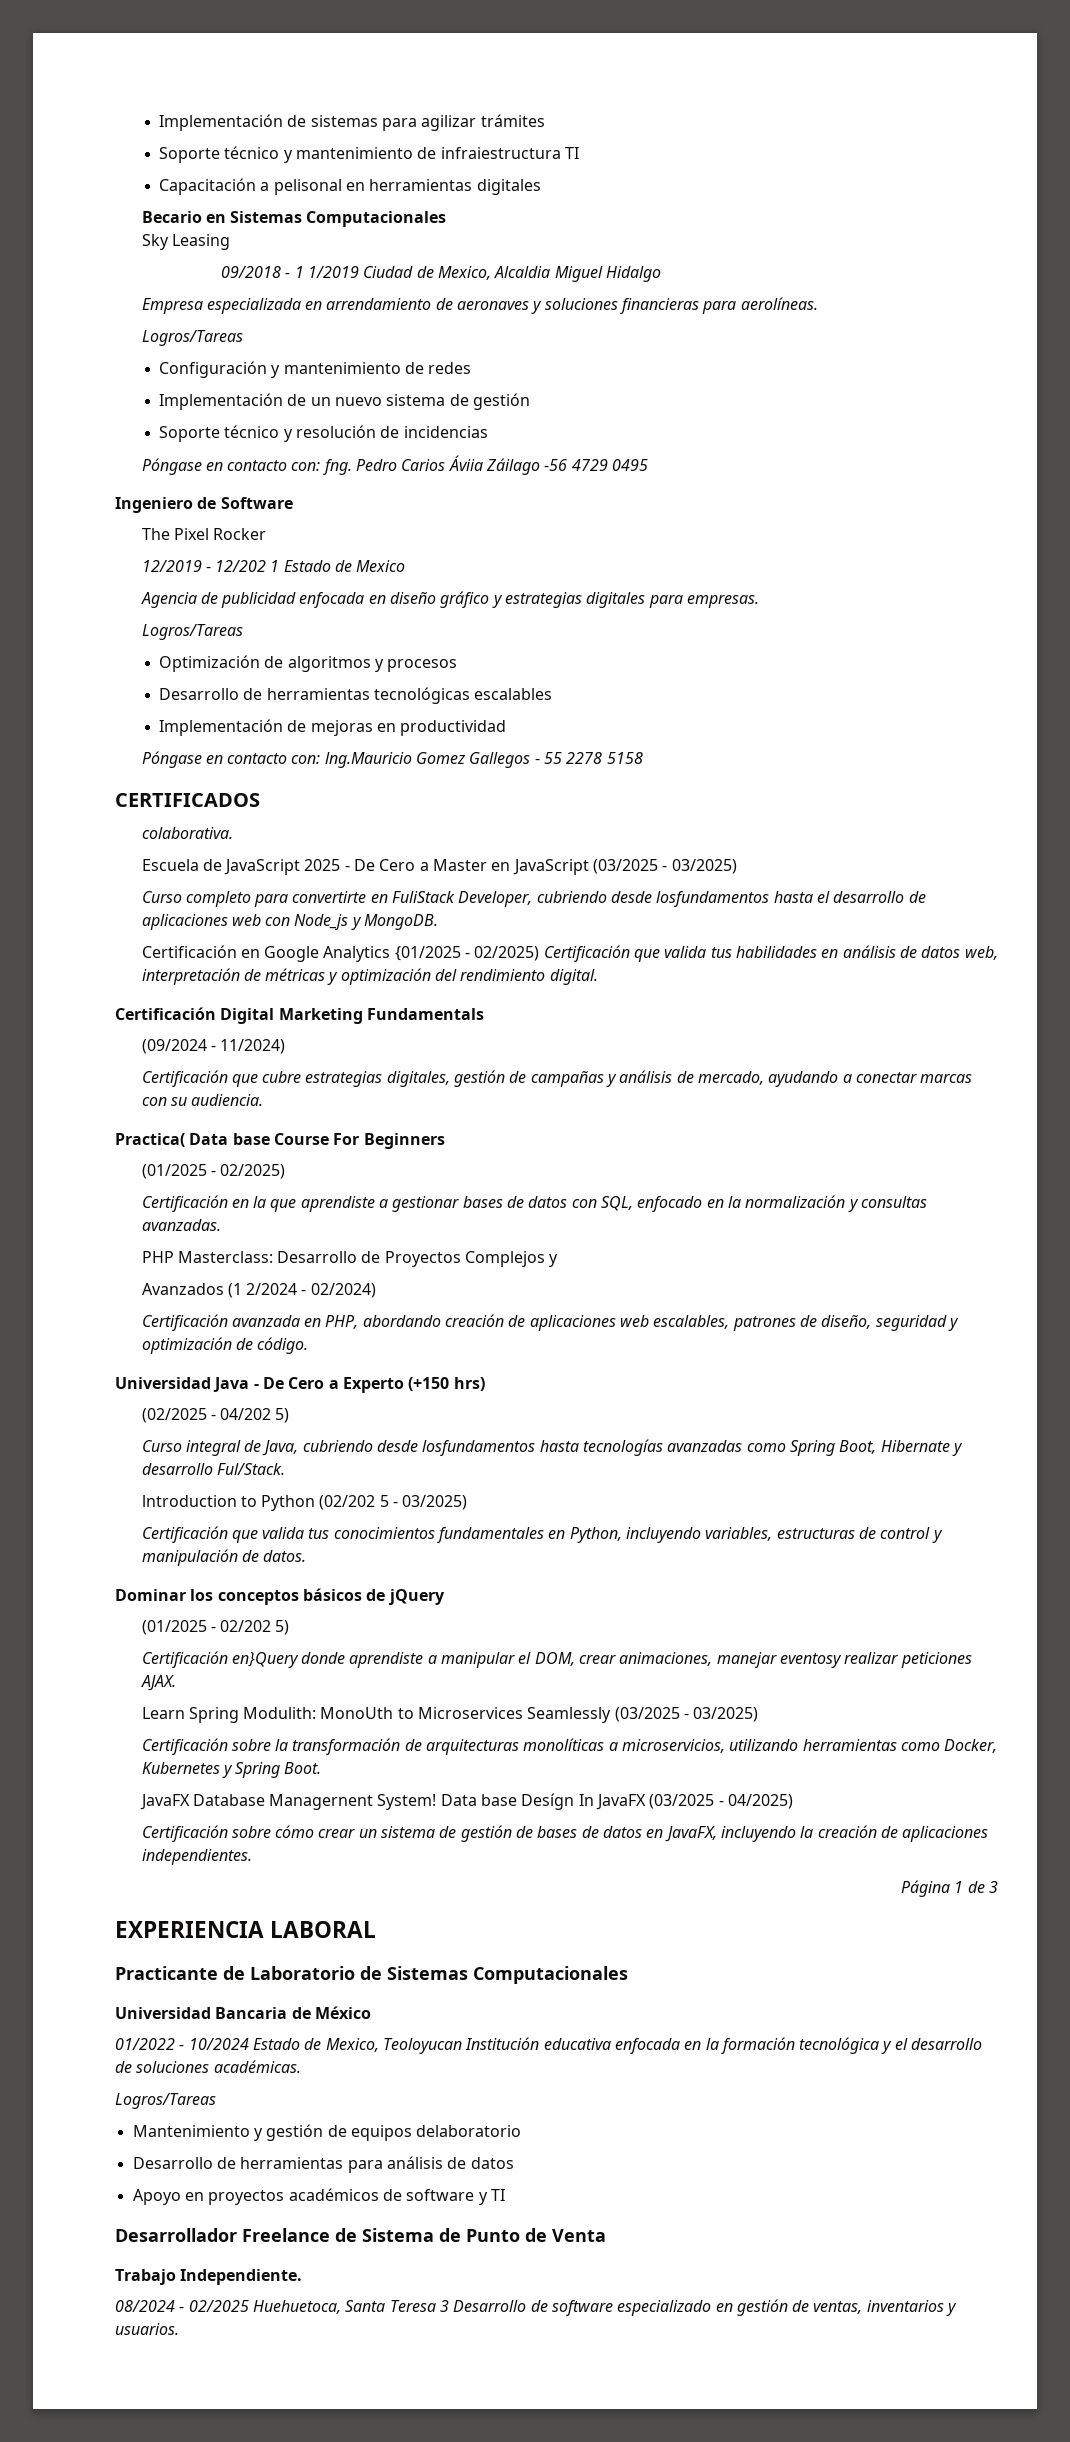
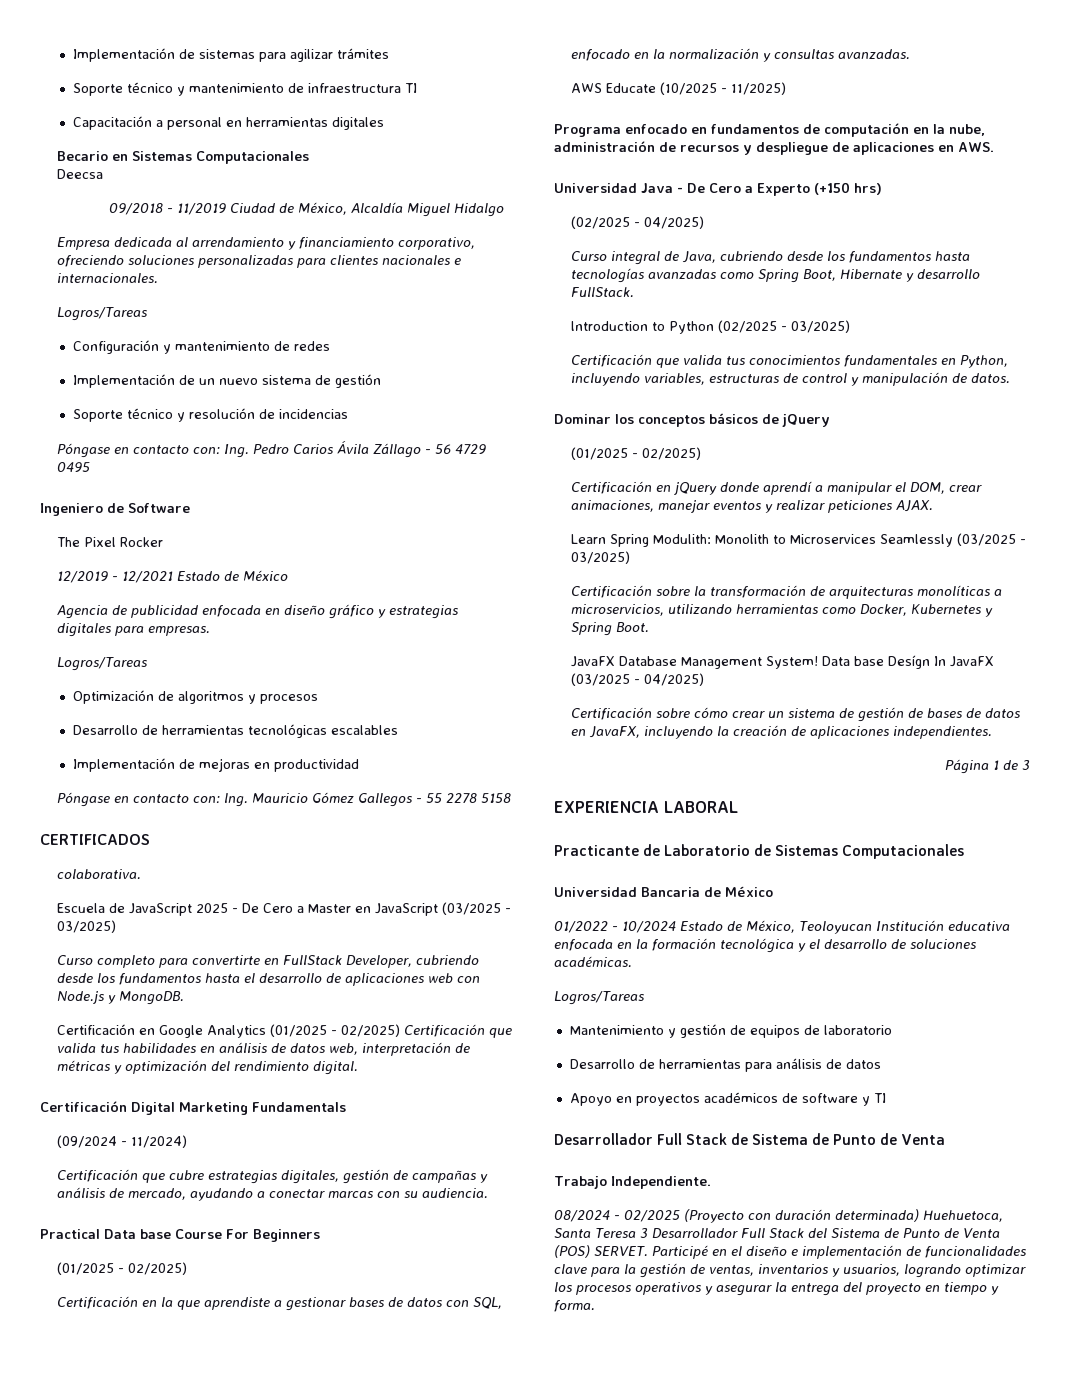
- Soporte técnico y mantenimiento de infraiestructura TI
+ Soporte técnico y mantenimiento de infraestructura TI
- Capacitación a pelisonal en herramientas digitales
+ Capacitación a personal en herramientas digitales
- Sky Leasing
+ Deecsa
- 09/2018 - 1 1/2019 Ciudad de Mexico, Alcaldia Miguel Hidalgo
- Empresa especializada en arrendamiento de aeronaves y soluciones financieras para aerolíneas.
+ 09/2018 - 11/2019 Ciudad de México, Alcaldía Miguel Hidalgo
+ Empresa dedicada al arrendamiento y financiamiento corporativo, ofreciendo soluciones personalizadas para clientes nacionales e internacionales.
- Póngase en contacto con: fng. Pedro Carios Áviia Záilago -56 4729 0495
+ Póngase en contacto con: Ing. Pedro Carios Ávila Zállago - 56 4729 0495
- 12/2019 - 12/202 1 Estado de Mexico
+ 12/2019 - 12/2021 Estado de México
- Póngase en contacto con: lng.Mauricio Gomez Gallegos - 55 2278 5158
+ Póngase en contacto con: lng. Mauricio Gómez Gallegos - 55 2278 5158
- Curso completo para convertirte en FuliStack Developer, cubriendo desde losfundamentos hasta el desarrollo de aplicaciones web con Node_js y MongoDB.
+ Curso completo para convertirte en FullStack Developer, cubriendo desde los fundamentos hasta el desarrollo de aplicaciones web con Node.js y MongoDB.
- Certificación en Google Analytics {01/2025 - 02/2025) Certificación que valida tus habilidades en análisis de datos web, interpretación de métricas y optimización del rendimiento digital.
+ Certificación en Google Analytics (01/2025 - 02/2025) Certificación que valida tus habilidades en análisis de datos web, interpretación de métricas y optimización del rendimiento digital.
- Practica( Data base Course For Beginners
+ Practical Data base Course For Beginners
- PHP Masterclass: Desarrollo de Proyectos Complejos y
- Avanzados (1 2/2024 - 02/2024)
- Certificación avanzada en PHP, abordando creación de aplicaciones web escalables, patrones de diseño, seguridad y optimización de código.
+ AWS Educate (10/2025 - 11/2025)
+ Programa enfocado en fundamentos de computación en la nube, administración de recursos y despliegue de aplicaciones en AWS.
- (02/2025 - 04/202 5)
+ (02/2025 - 04/2025)
- Curso integral de Java, cubriendo desde losfundamentos hasta tecnologías avanzadas como Spring Boot, Hibernate y desarrollo Ful/Stack.
+ Curso integral de Java, cubriendo desde los fundamentos hasta tecnologías avanzadas como Spring Boot, Hibernate y desarrollo FullStack.
- lntroduction to Python (02/202 5 - 03/2025)
+ lntroduction to Python (02/2025 - 03/2025)
  Dominar los conceptos básicos de jQuery
- (01/2025 - 02/202 5)
- Certificación en}Query donde aprendiste a manipular el DOM, crear animaciones, manejar eventosy realizar peticiones AJAX.
+ (01/2025 - 02/2025)
+ Certificación en jQuery donde aprendí a manipular el DOM, crear animaciones, manejar eventos y realizar peticiones AJAX.
- Learn Spring Modulith: MonoUth to Microservices Seamlessly (03/2025 - 03/2025)
+ Learn Spring Modulith: Monolith to Microservices Seamlessly (03/2025 - 03/2025)
- JavaFX Database Managernent System!
+ JavaFX Database Management System!
- 01/2022 - 10/2024 Estado de Mexico, Teoloyucan Institución educativa enfocada en la formación tecnológica y el desarrollo de soluciones académicas.
+ 01/2022 - 10/2024 Estado de México, Teoloyucan Institución educativa enfocada en la formación tecnológica y el desarrollo de soluciones académicas.
- Mantenimiento y gestión de equipos delaboratorio
+ Mantenimiento y gestión de equipos de laboratorio
- Desarrollador Freelance de Sistema de Punto de Venta
+ Desarrollador Full Stack de Sistema de Punto de Venta
- 08/2024 - 02/2025 Huehuetoca, Santa Teresa 3 Desarrollo de software especializado en gestión de ventas, inventarios y usuarios.
+ 08/2024 - 02/2025 (Proyecto con duración determinada) Huehuetoca, Santa Teresa 3 Desarrollador Full Stack del Sistema de Punto de Venta (POS) SERVET. Participé en el diseño e implementación de funcionalidades clave para la gestión de ventas, inventarios y usuarios, logrando optimizar los procesos operativos y asegurar la entrega del proyecto en tiempo y forma.

